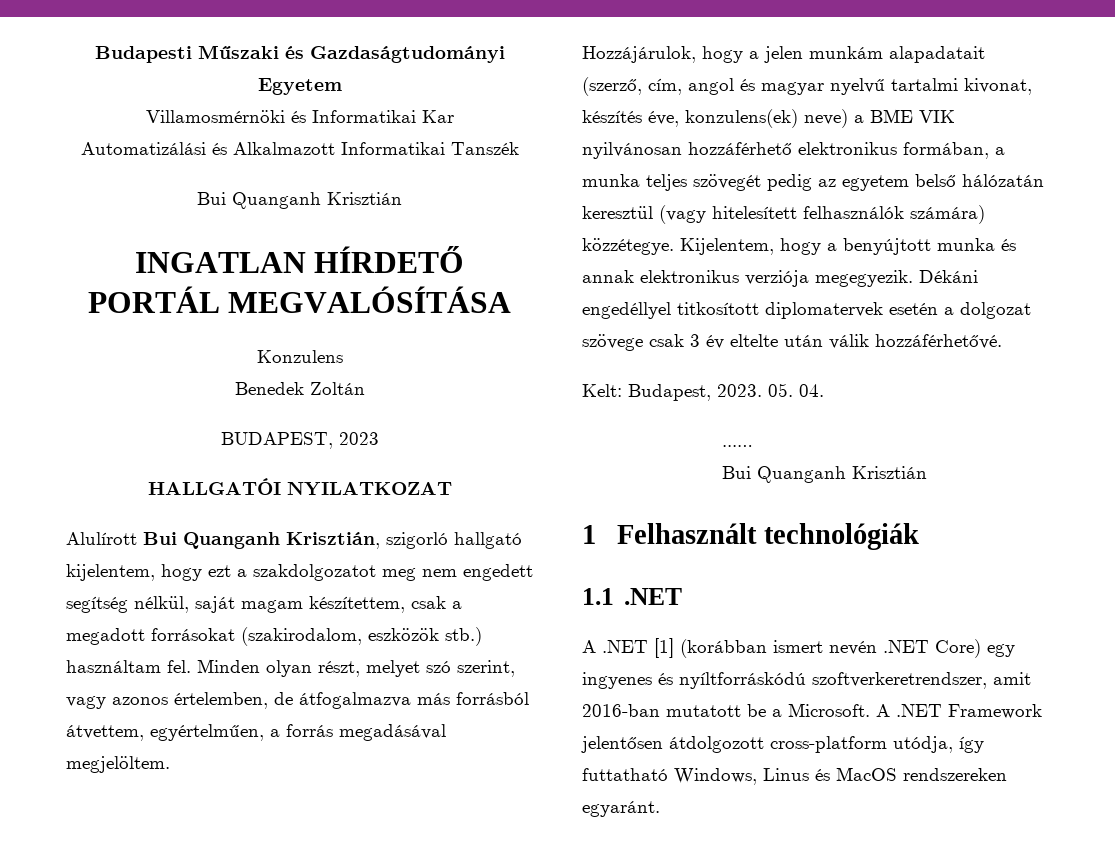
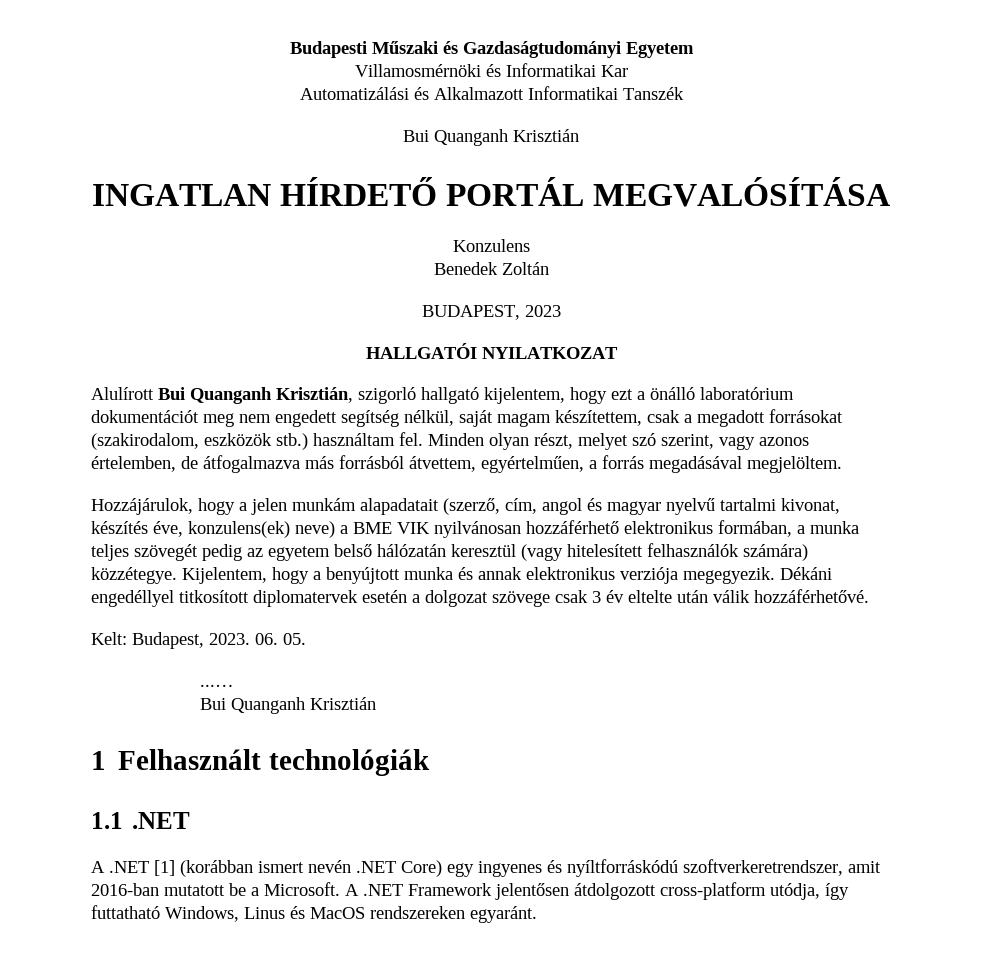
- Alulírott Bui Quanganh Krisztián, szigorló hallgató kijelentem, hogy ezt a szakdolgozatot meg nem engedett segítség nélkül, saját magam készítettem, csak a megadott forrásokat (szakirodalom, eszközök stb.) használtam fel.
+ Alulírott Bui Quanganh Krisztián, szigorló hallgató kijelentem, hogy ezt a önálló laboratórium dokumentációt meg nem engedett segítség nélkül, saját magam készítettem, csak a megadott forrásokat (szakirodalom, eszközök stb.) használtam fel.
- 05. 04.
+ 06. 05.

